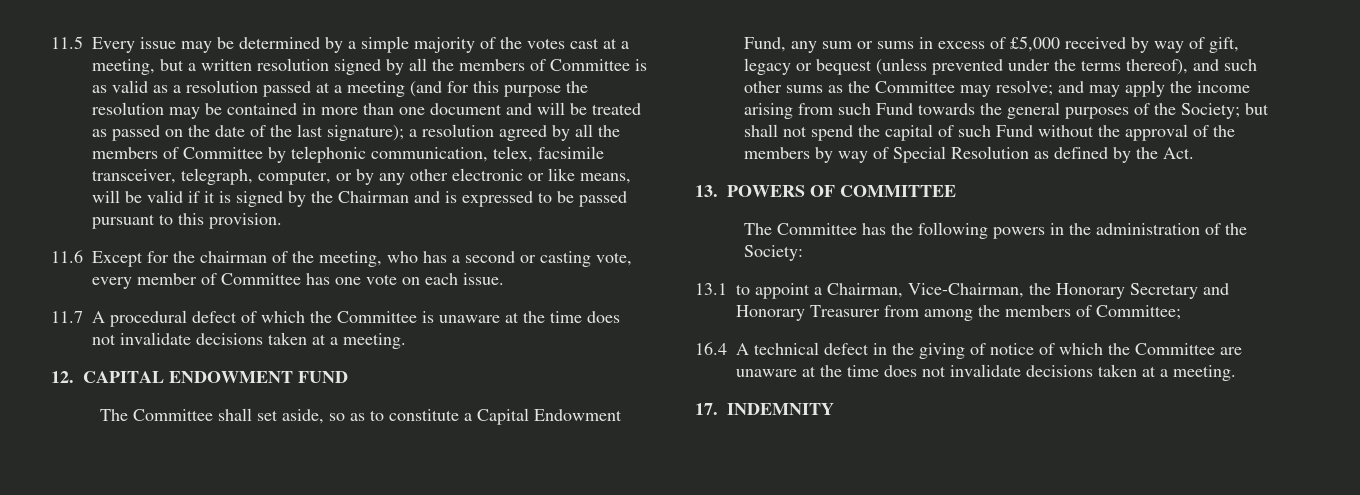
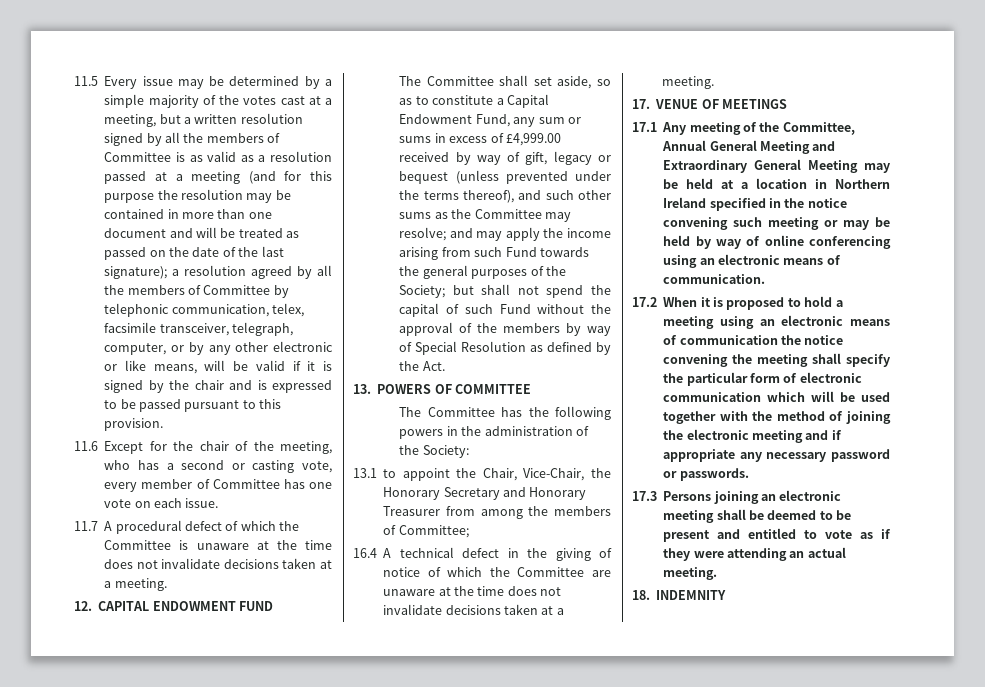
- a resolution agreed by all the members of Committee by telephonic communication, telex, facsimile transceiver, telegraph, computer, or by any other electronic or like means, will be valid if it is signed by the Chairman and is expressed to be passed pursuant to this provision.
+ a resolution agreed by all the members of Committee by telephonic communication, telex, facsimile transceiver, telegraph, computer, or by any other electronic or like means, will be valid if it is signed by the chair and is expressed to be passed pursuant to this provision.
- 11.6 Except for the chairman of the meeting, who has a second or casting vote, every member of Committee has one vote on each issue.
+ 11.6 Except for the chair of the meeting, who has a second or casting vote, every member of Committee has one vote on each issue.
- The Committee shall set aside, so as to constitute a Capital Endowment Fund, any sum or sums in excess of £5,000 received by way of gift, legacy or bequest (unless prevented under the terms thereof), and such other sums as the Committee may resolve;
+ The Committee shall set aside, so as to constitute a Capital Endowment Fund, any sum or sums in excess of £4,999.00 received by way of gift, legacy or bequest (unless prevented under the terms thereof), and such other sums as the Committee may resolve;
- 13.1 to appoint a Chairman, Vice-Chairman, the Honorary Secretary and Honorary Treasurer from among the members of Committee;
+ 13.1 to appoint the Chair, Vice-Chair, the Honorary Secretary and Honorary Treasurer from among the members of Committee;
- 17. INDEMNITY
+ 17. VENUE OF MEETINGS
+ 17.1 Any meeting of the Committee, Annual General Meeting and Extraordinary General Meeting may be held at a location in Northern Ireland specified in the notice convening such meeting or may be held by way of online conferencing using an electronic means of communication.
+ 17.2 When it is proposed to hold a meeting using an electronic means of communication the notice convening the meeting shall specify the particular form of electronic communication which will be used together with the method of joining the electronic meeting and if appropriate any necessary password or passwords.
+ 17.3 Persons joining an electronic meeting shall be deemed to be present and entitled to vote as if they were attending an actual meeting.
+ 18. INDEMNITY

